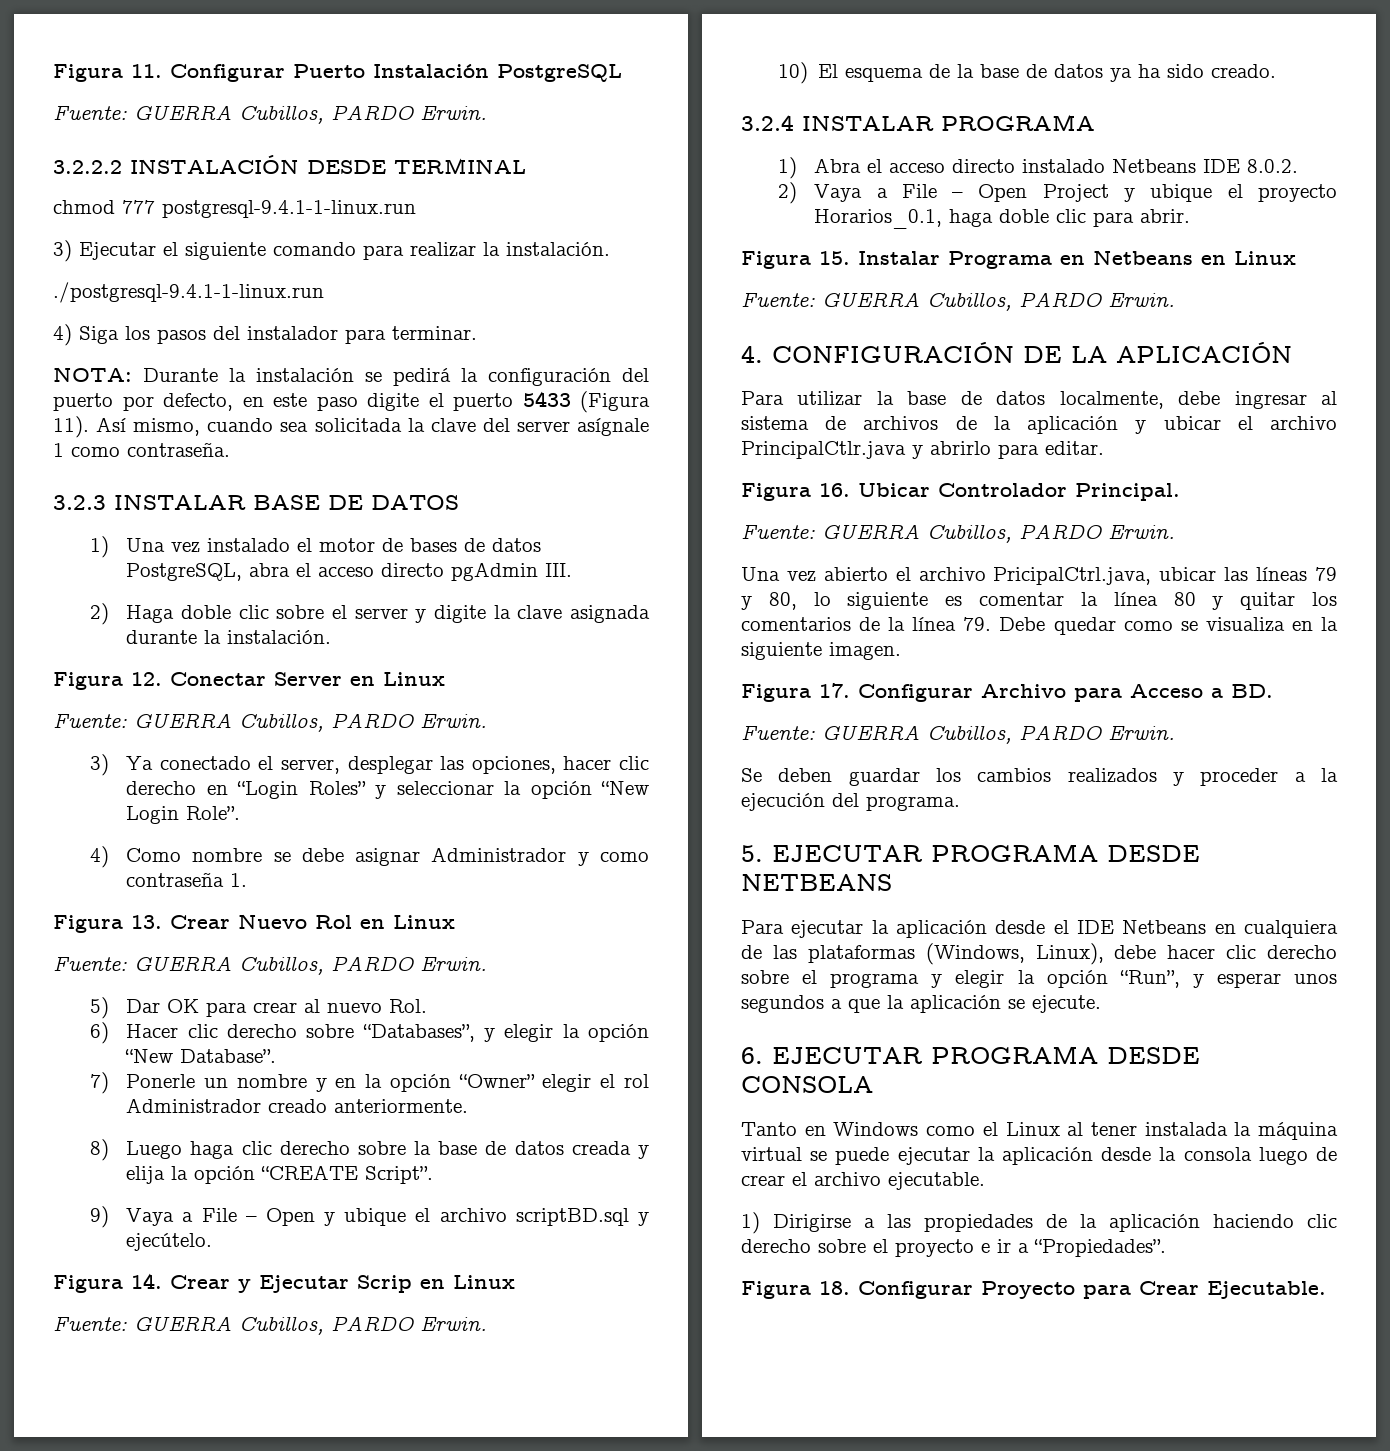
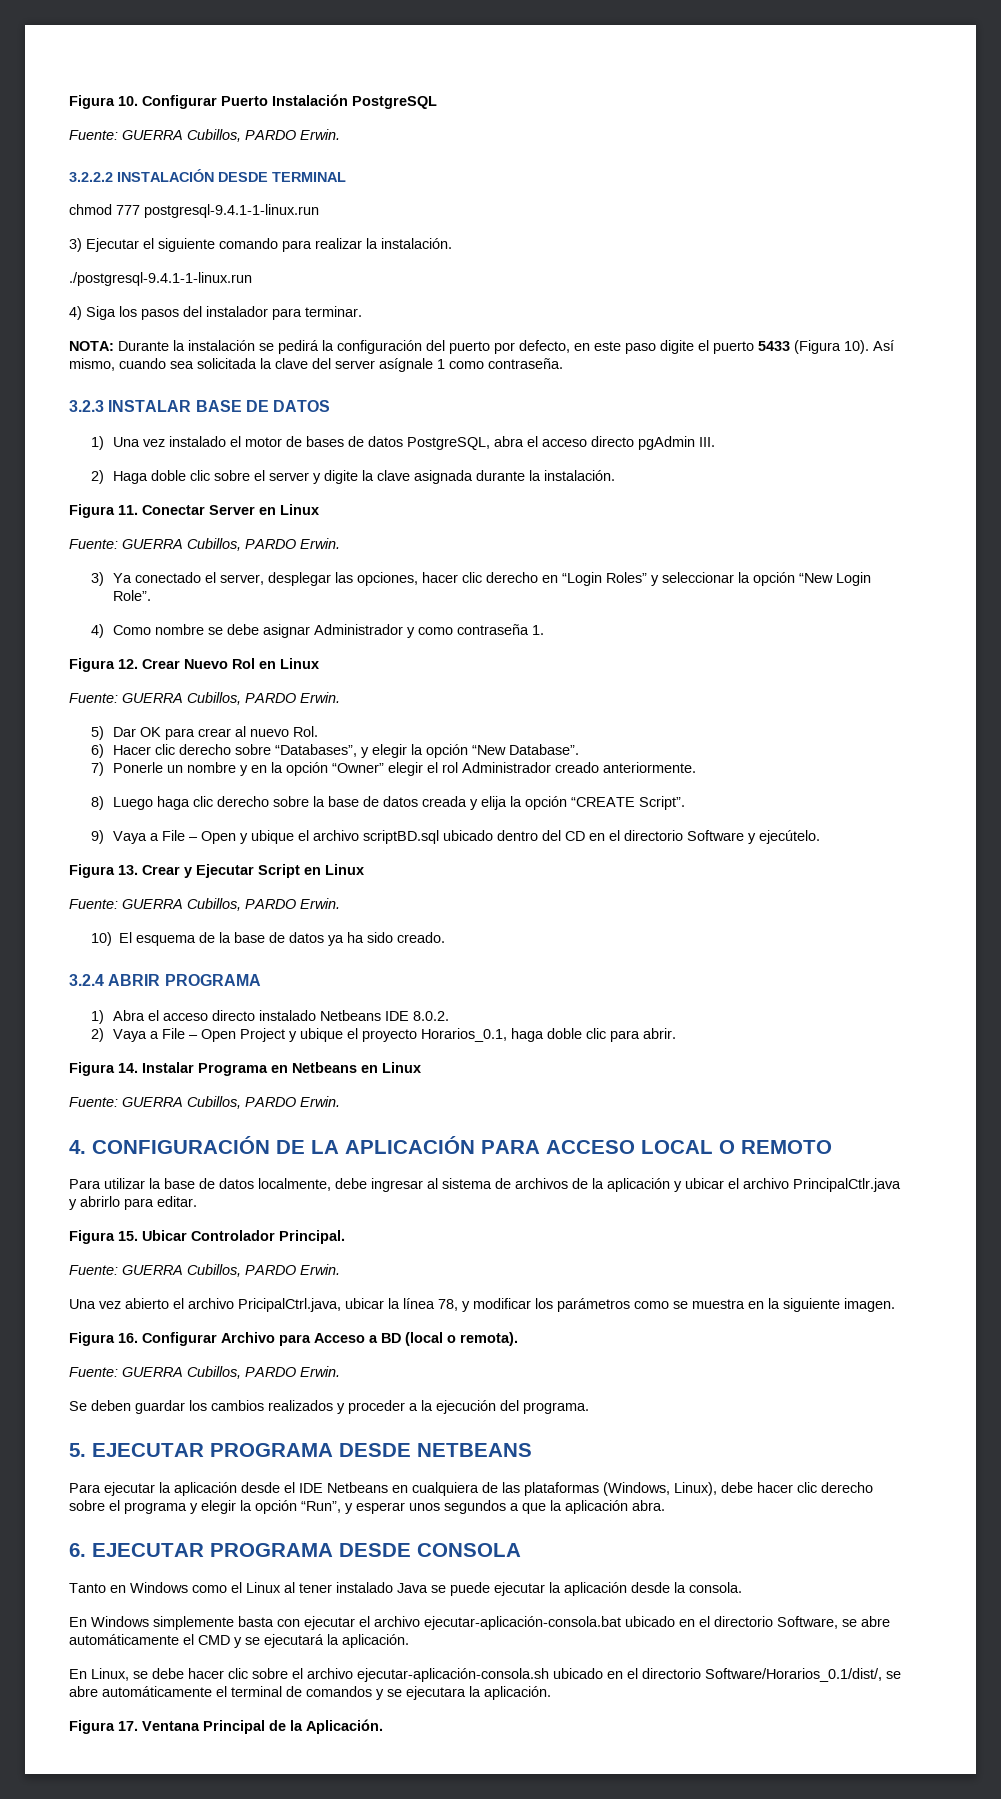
- Figura 11. Configurar Puerto Instalación PostgreSQL
+ Figura 10. Configurar Puerto Instalación PostgreSQL
- NOTA: Durante la instalación se pedirá la configuración del puerto por defecto, en este paso digite el puerto 5433 (Figura 11).
+ NOTA: Durante la instalación se pedirá la configuración del puerto por defecto, en este paso digite el puerto 5433 (Figura 10).
- Figura 12. Conectar Server en Linux
+ Figura 11. Conectar Server en Linux
- Figura 13. Crear Nuevo Rol en Linux
+ Figura 12. Crear Nuevo Rol en Linux
- 9) Vaya a File – Open y ubique el archivo scriptBD.sql y ejecútelo.
+ 9) Vaya a File – Open y ubique el archivo scriptBD.sql ubicado dentro del CD en el directorio Software y ejecútelo.
- Figura 14. Crear y Ejecutar Scrip en Linux
+ Figura 13. Crear y Ejecutar Script en Linux
- 3.2.4 INSTALAR PROGRAMA
+ 3.2.4 ABRIR PROGRAMA
- Figura 15. Instalar Programa en Netbeans en Linux
+ Figura 14. Instalar Programa en Netbeans en Linux
- 4. CONFIGURACIÓN DE LA APLICACIÓN
+ 4. CONFIGURACIÓN DE LA APLICACIÓN PARA ACCESO LOCAL O REMOTO
- Figura 16. Ubicar Controlador Principal.
+ Figura 15. Ubicar Controlador Principal.
- Una vez abierto el archivo PricipalCtrl.java, ubicar las líneas 79 y 80, lo siguiente es comentar la línea 80 y quitar los comentarios de la línea 79. Debe quedar como se visualiza en la siguiente imagen.
+ Una vez abierto el archivo PricipalCtrl.java, ubicar la línea 78, y modificar los parámetros como se muestra en la siguiente imagen.
- Figura 17. Configurar Archivo para Acceso a BD.
+ Figura 16. Configurar Archivo para Acceso a BD (local o remota).
- Para ejecutar la aplicación desde el IDE Netbeans en cualquiera de las plataformas (Windows, Linux), debe hacer clic derecho sobre el programa y elegir la opción “Run”, y esperar unos segundos a que la aplicación se ejecute.
+ Para ejecutar la aplicación desde el IDE Netbeans en cualquiera de las plataformas (Windows, Linux), debe hacer clic derecho sobre el programa y elegir la opción “Run”, y esperar unos segundos a que la aplicación abra.
- Tanto en Windows como el Linux al tener instalada la máquina virtual se puede ejecutar la aplicación desde la consola luego de crear el archivo ejecutable.
- 1) Dirigirse a las propiedades de la aplicación haciendo clic derecho sobre el proyecto e ir a “Propiedades”.
- Figura 18. Configurar Proyecto para Crear Ejecutable.
+ Tanto en Windows como el Linux al tener instalado Java se puede ejecutar la aplicación desde la consola.
+ En Windows simplemente basta con ejecutar el archivo ejecutar-aplicación-consola.bat ubicado en el directorio Software, se abre automáticamente el CMD y se ejecutará la aplicación.
+ En Linux, se debe hacer clic sobre el archivo ejecutar-aplicación-consola.sh ubicado en el directorio Software/Horarios_0.1/dist/, se abre automáticamente el terminal de comandos y se ejecutara la aplicación.
+ Figura 17. Ventana Principal de la Aplicación.

